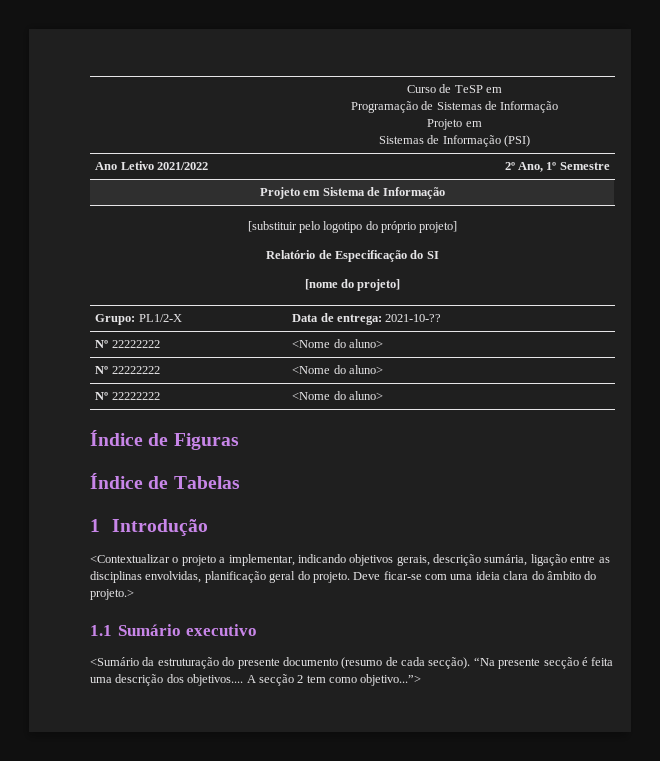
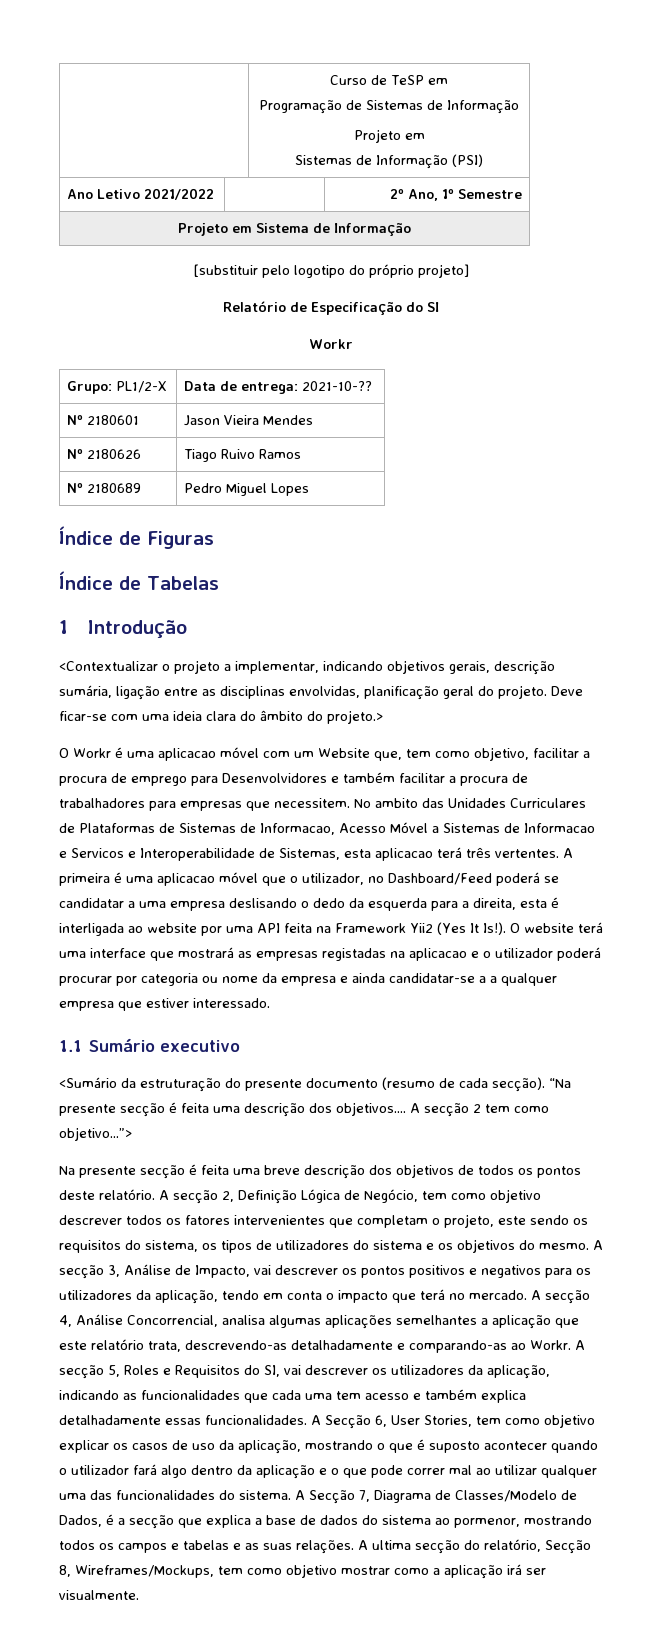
  Relatório de Especificação do SI
- [nome do projeto]
+ Workr
  Grupo: PL1/2-X | Data de entrega: 2021-10-??
- Nº 22222222 | <Nome do aluno>
- Nº 22222222 | <Nome do aluno>
- Nº 22222222 | <Nome do aluno>
+ Nº 2180601 | Jason Vieira Mendes
+ Nº 2180626 | Tiago Ruivo Ramos
+ Nº 2180689 | Pedro Miguel Lopes
+ O Workr é uma aplicacao móvel com um Website que, tem como objetivo, facilitar a procura de emprego para Desenvolvidores e também facilitar a procura de trabalhadores para empresas que necessitem. No ambito das Unidades Curriculares de Plataformas de Sistemas de Informacao, Acesso Móvel a Sistemas de Informacao e Servicos e Interoperabilidade de Sistemas, esta aplicacao terá três vertentes. A primeira é uma aplicacao móvel que o utilizador, no Dashboard/Feed poderá se candidatar a uma empresa deslisando o dedo da esquerda para a direita, esta é interligada ao website por uma API feita na Framework Yii2 (Yes It Is!). O website terá uma interface que mostrará as empresas registadas na aplicacao e o utilizador poderá procurar por categoria ou nome da empresa e ainda candidatar-se a a qualquer empresa que estiver interessado.
+ Na presente secção é feita uma breve descrição dos objetivos de todos os pontos deste relatório. A secção 2, Definição Lógica de Negócio, tem como objetivo descrever todos os fatores intervenientes que completam o projeto, este sendo os requisitos do sistema, os tipos de utilizadores do sistema e os objetivos do mesmo. A secção 3, Análise de Impacto, vai descrever os pontos positivos e negativos para os utilizadores da aplicação, tendo em conta o impacto que terá no mercado. A secção 4, Análise Concorrencial, analisa algumas aplicações semelhantes a aplicação que este relatório trata, descrevendo-as detalhadamente e comparando-as ao Workr. A secção 5, Roles e Requisitos do SI, vai descrever os utilizadores da aplicação, indicando as funcionalidades que cada uma tem acesso e também explica detalhadamente essas funcionalidades. A Secção 6, User Stories, tem como objetivo explicar os casos de uso da aplicação, mostrando o que é suposto acontecer quando o utilizador fará algo dentro da aplicação e o que pode correr mal ao utilizar qualquer uma das funcionalidades do sistema. A Secção 7, Diagrama de Classes/Modelo de Dados, é a secção que explica a base de dados do sistema ao pormenor, mostrando todos os campos e tabelas e as suas relações. A ultima secção do relatório, Secção 8, Wireframes/Mockups, tem como objetivo mostrar como a aplicação irá ser visualmente.

